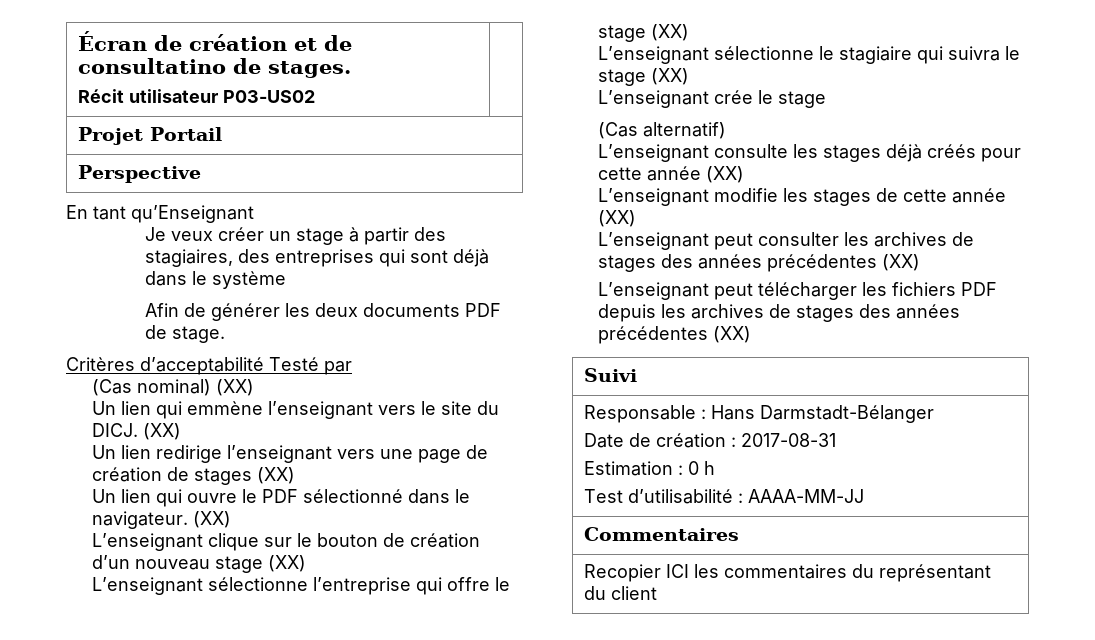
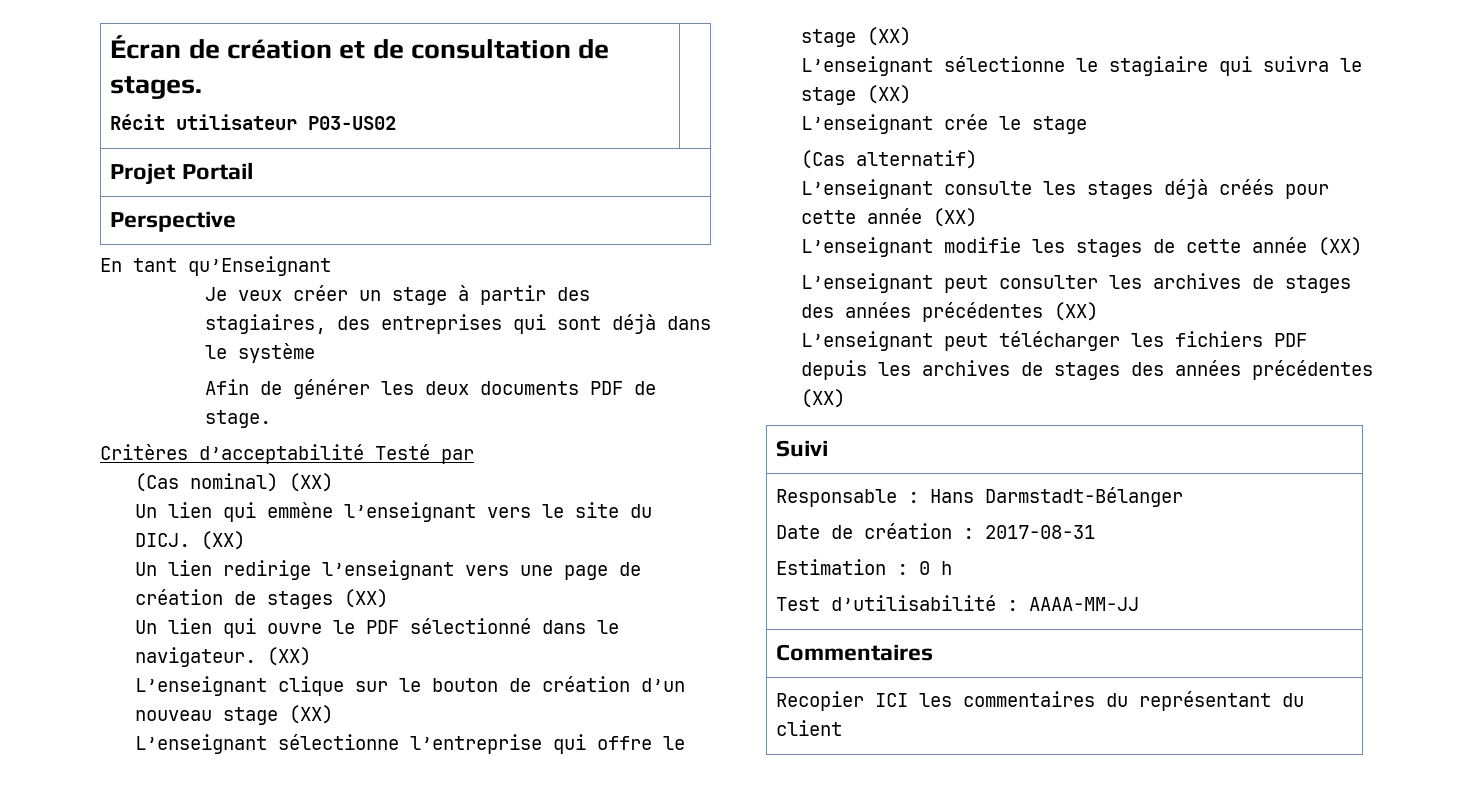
- Écran de création et de consultatino de stages.
+ Écran de création et de consultation de stages.

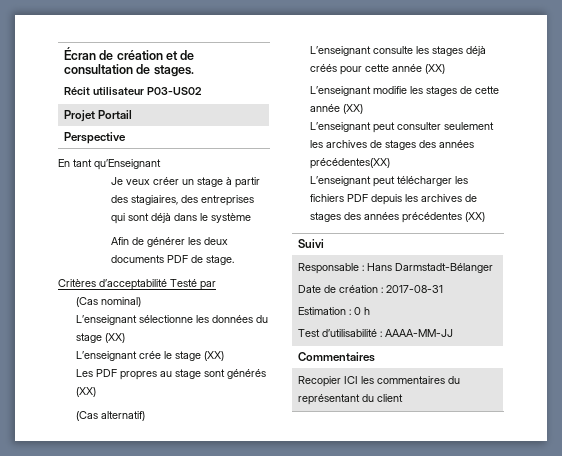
- (Cas nominal) (XX)
- Un lien qui emmène l’enseignant vers le site du DICJ. (XX)
- Un lien redirige l’enseignant vers une page de création de stages (XX)
- Un lien qui ouvre le PDF sélectionné dans le navigateur. (XX)
- L’enseignant clique sur le bouton de création d’un nouveau stage (XX)
- L’enseignant sélectionne l’entreprise qui offre le stage (XX)
- L’enseignant sélectionne le stagiaire qui suivra le stage (XX)
+ (Cas nominal)
+ L’enseignant sélectionne les données du stage (XX)
- L’enseignant crée le stage
+ L’enseignant crée le stage (XX)
+ Les PDF propres au stage sont générés (XX)
- L’enseignant peut consulter les archives de stages des années précédentes (XX)
+ L’enseignant peut consulter seulement les archives de stages des années précédentes(XX)

